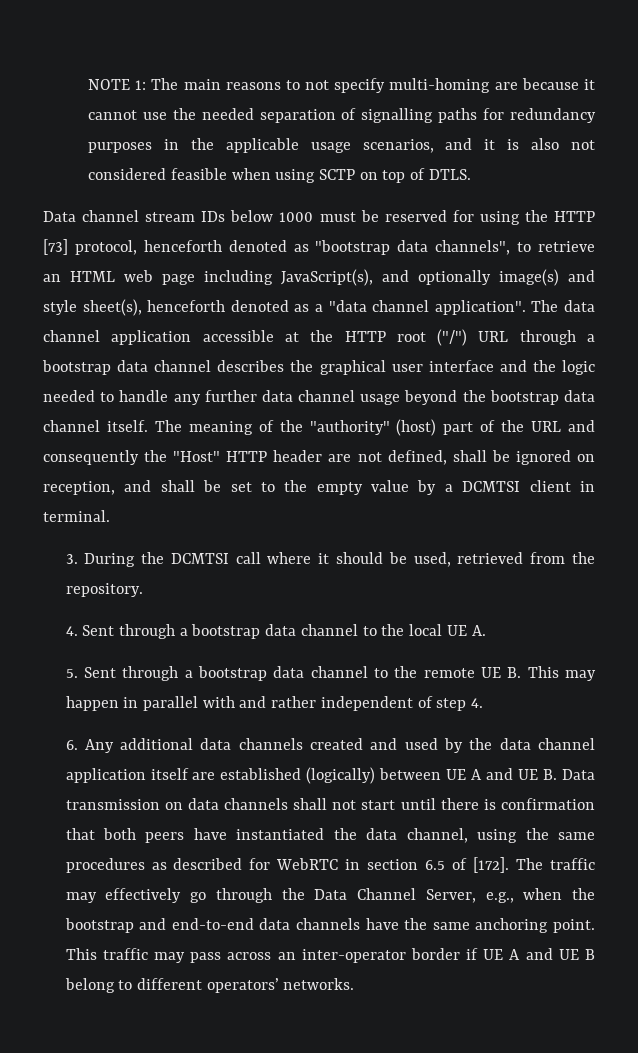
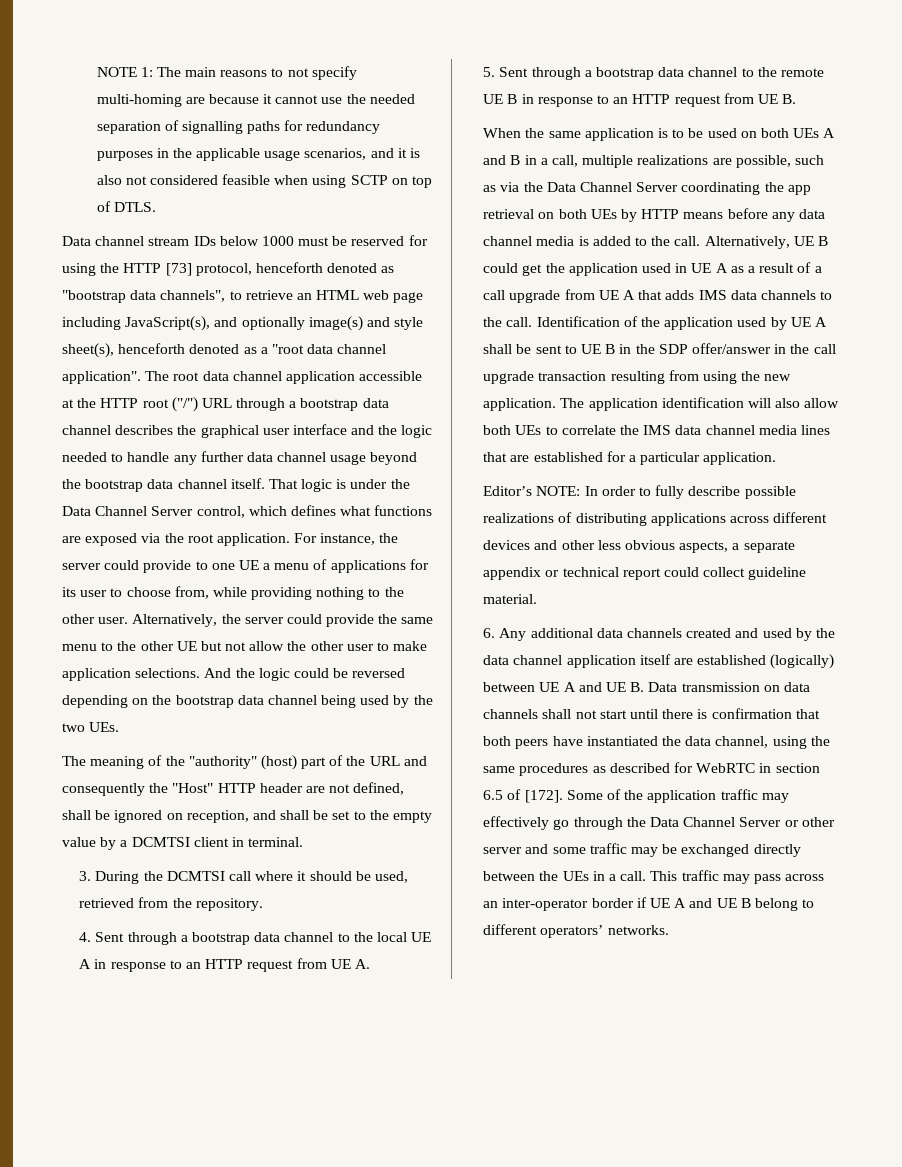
- Data channel stream IDs below 1000 must be reserved for using the HTTP [73] protocol, henceforth denoted as "bootstrap data channels", to retrieve an HTML web page including JavaScript(s), and optionally image(s) and style sheet(s), henceforth denoted as a "data channel application".
+ Data channel stream IDs below 1000 must be reserved for using the HTTP [73] protocol, henceforth denoted as "bootstrap data channels", to retrieve an HTML web page including JavaScript(s), and optionally image(s) and style sheet(s), henceforth denoted as a "root data channel application".
- The data channel application accessible at the HTTP root ("/") URL through a bootstrap data channel describes the graphical user interface and the logic needed to handle any further data channel usage beyond the bootstrap data channel itself. The meaning of the "authority" (host) part of the URL and consequently the "Host" HTTP header are not defined, shall be ignored on reception, and shall be set to the empty value by a DCMTSI client in terminal.
+ The root data channel application accessible at the HTTP root ("/") URL through a bootstrap data channel describes the graphical user interface and the logic needed to handle any further data channel usage beyond the bootstrap data channel itself. That logic is under the Data Channel Server control, which defines what functions are exposed via the root application. For instance, the server could provide to one UE a menu of applications for its user to choose from, while providing nothing to the other user. Alternatively, the server could provide the same menu to the other UE but not allow the other user to make application selections. And the logic could be reversed depending on the bootstrap data channel being used by the two UEs.
+ The meaning of the "authority" (host) part of the URL and consequently the "Host" HTTP header are not defined, shall be ignored on reception, and shall be set to the empty value by a DCMTSI client in terminal.
- 4. Sent through a bootstrap data channel to the local UE A.
+ 4. Sent through a bootstrap data channel to the local UE A in response to an HTTP request from UE A.
- 5. Sent through a bootstrap data channel to the remote UE B. This may happen in parallel with and rather independent of step 4.
+ 5. Sent through a bootstrap data channel to the remote UE B in response to an HTTP request from UE B.
+ When the same application is to be used on both UEs A and B in a call, multiple realizations are possible, such as via the Data Channel Server coordinating the app retrieval on both UEs by HTTP means before any data channel media is added to the call. Alternatively, UE B could get the application used in UE A as a result of a call upgrade from UE A that adds IMS data channels to the call. Identification of the application used by UE A shall be sent to UE B in the SDP offer/answer in the call upgrade transaction resulting from using the new application. The application identification will also allow both UEs to correlate the IMS data channel media lines that are established for a particular application.
+ Editor’s NOTE: In order to fully describe possible realizations of distributing applications across different devices and other less obvious aspects, a separate appendix or technical report could collect guideline material.
- The traffic may effectively go through the Data Channel Server, e.g., when the bootstrap and end-to-end data channels have the same anchoring point.
+ Some of the application traffic may effectively go through the Data Channel Server or other server and some traffic may be exchanged directly between the UEs in a call.

